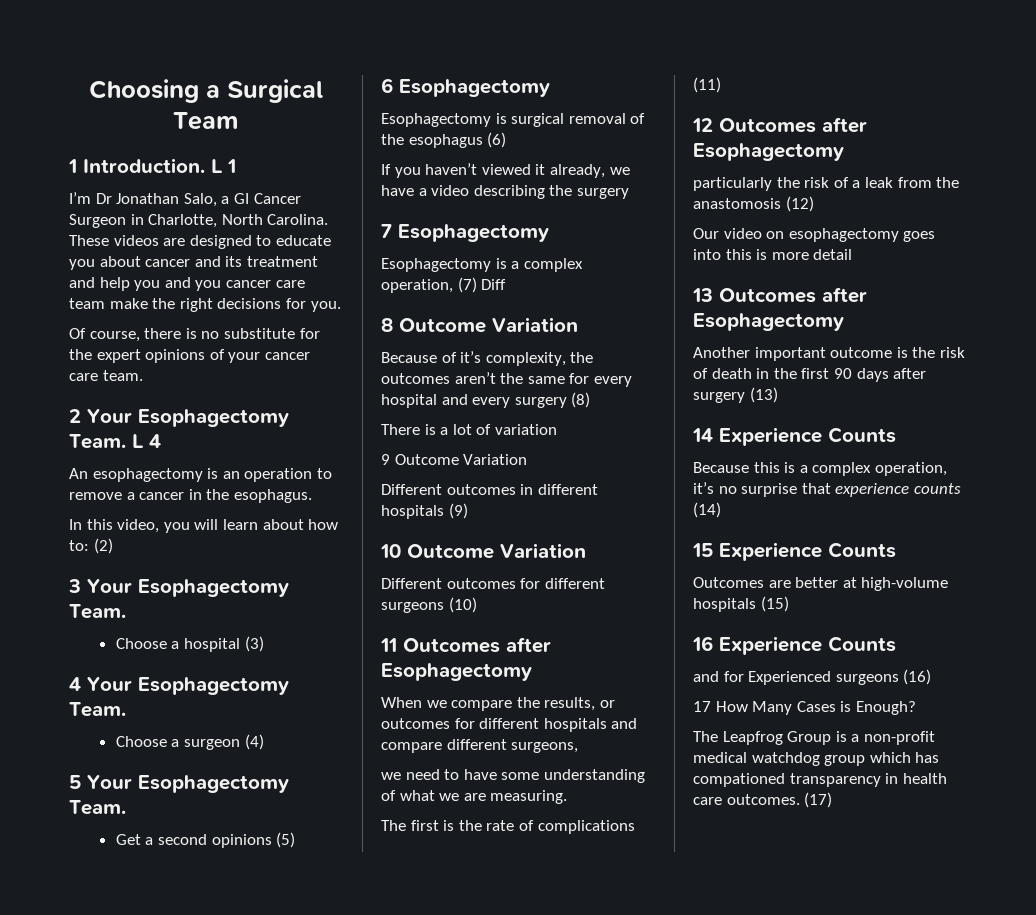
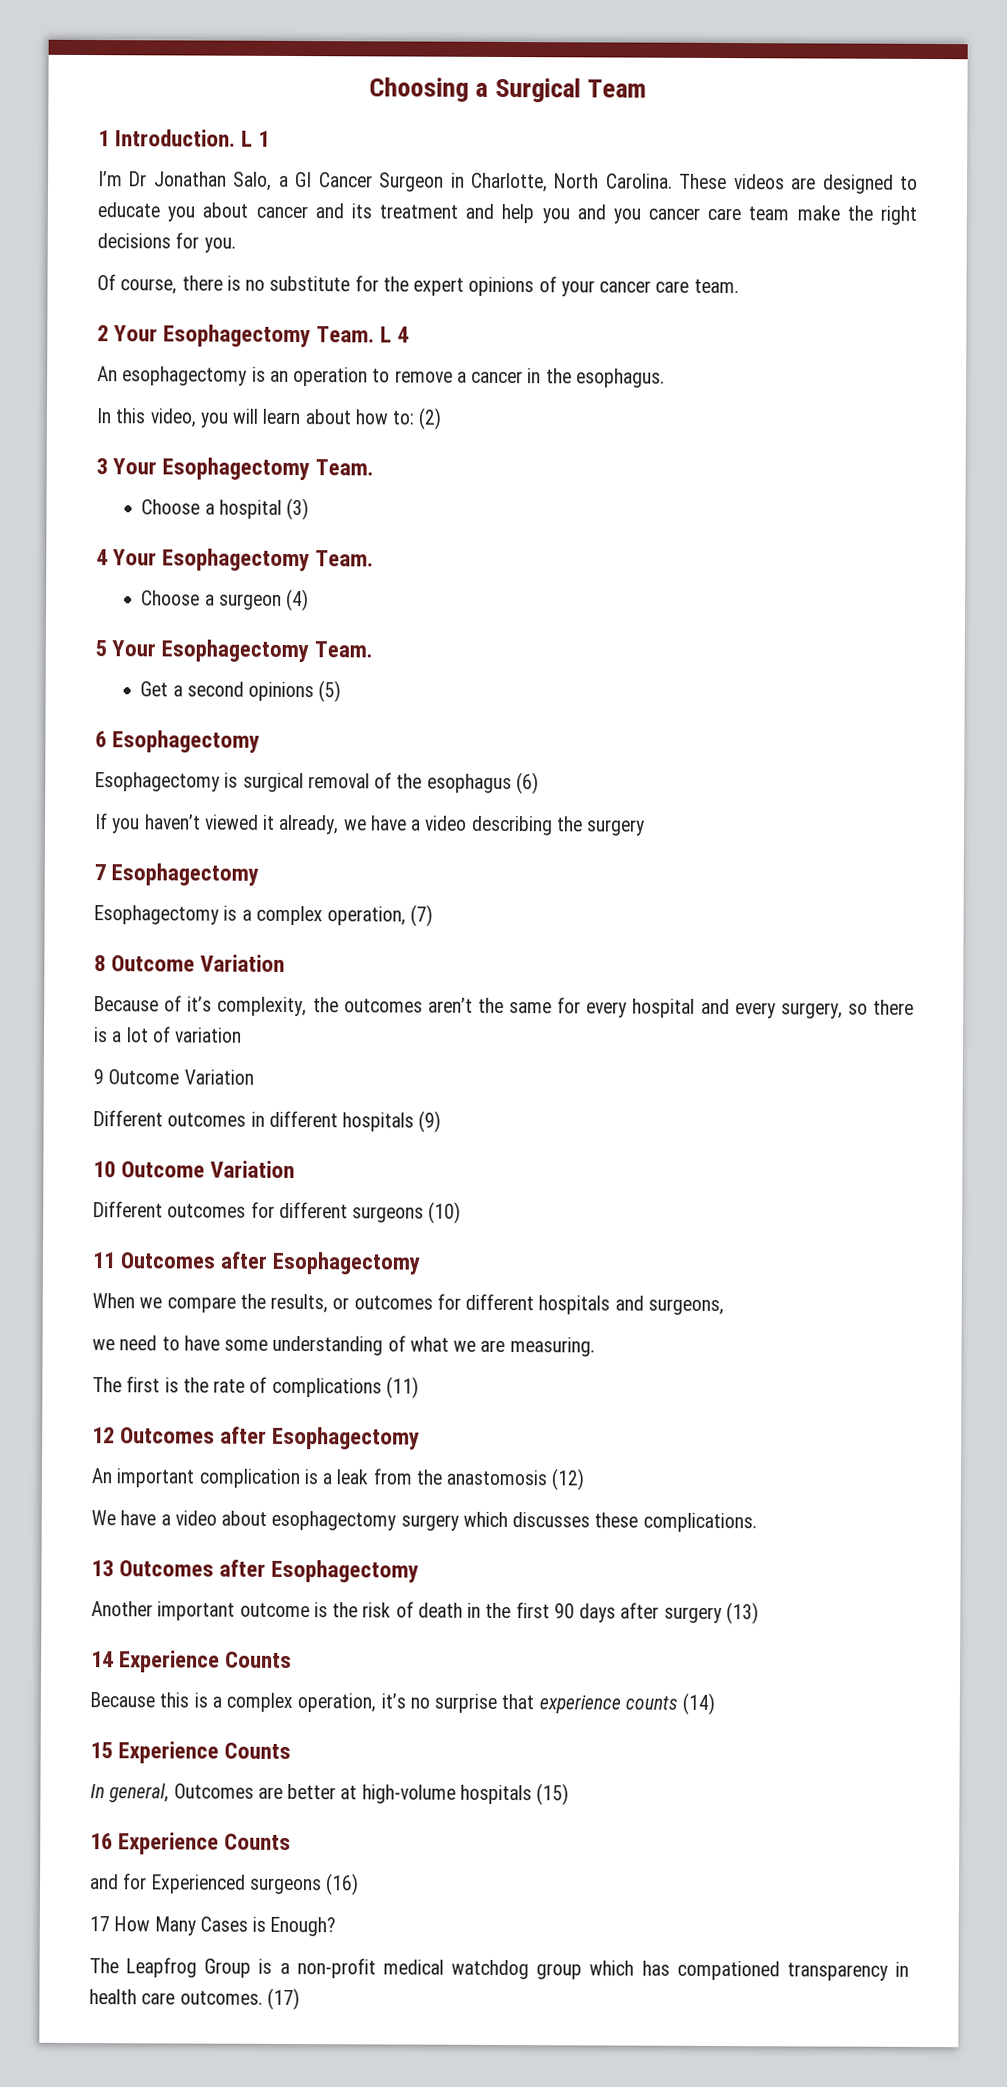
- Esophagectomy is a complex operation, (7) Diff
+ Esophagectomy is a complex operation, (7)
- Because of it’s complexity, the outcomes aren’t the same for every hospital and every surgery (8)
- There is a lot of variation
+ Because of it’s complexity, the outcomes aren’t the same for every hospital and every surgery, so there is a lot of variation
- When we compare the results, or outcomes for different hospitals and compare different surgeons,
+ When we compare the results, or outcomes for different hospitals and surgeons,
- particularly the risk of a leak from the anastomosis (12)
+ An important complication is a leak from the anastomosis (12)
- Our video on esophagectomy goes into this is more detail
+ We have a video about esophagectomy surgery which discusses these complications.
- Outcomes are better at high-volume hospitals (15)
+ In general, Outcomes are better at high-volume hospitals (15)

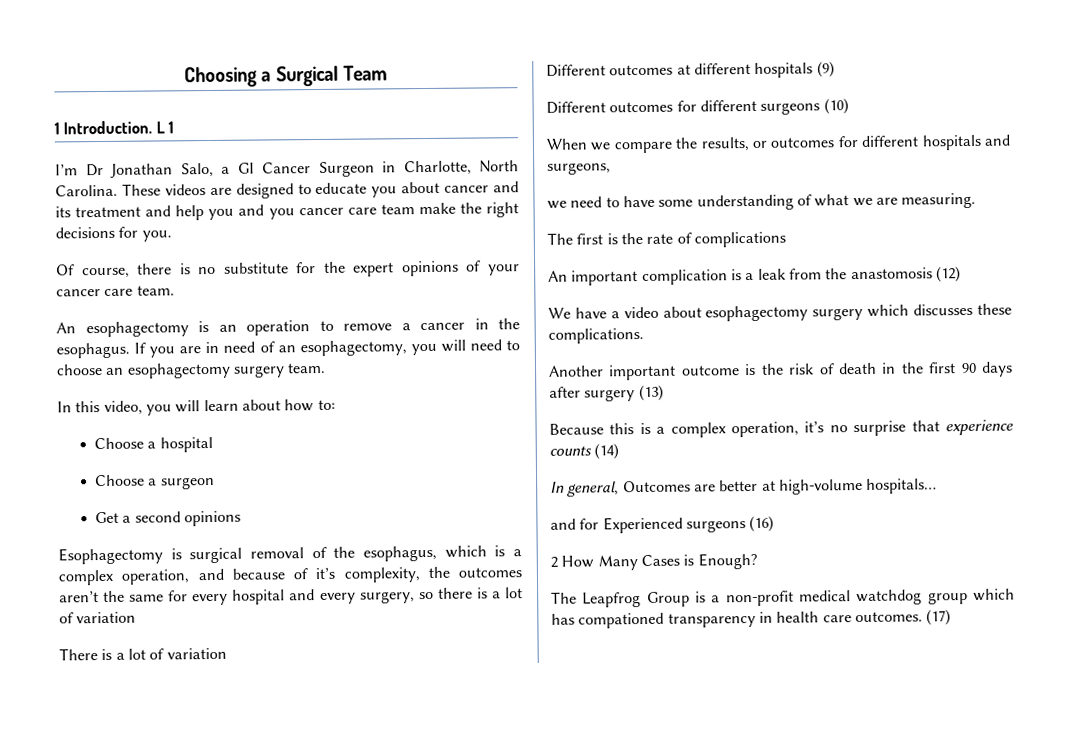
- 2 Your Esophagectomy Team. L 4
+ If you are in need of an esophagectomy, you will need to choose an esophagectomy surgery team.
- In this video, you will learn about how to: (2)
- 3 Your Esophagectomy Team.
- Choose a hospital (3)
- 4 Your Esophagectomy Team.
- Choose a surgeon (4)
- 5 Your Esophagectomy Team.
+ In this video, you will learn about how to:
+ Choose a hospital
+ Choose a surgeon
- Get a second opinions (5)
- 6 Esophagectomy
+ Get a second opinions
- Esophagectomy is surgical removal of the esophagus (6)
- If you haven’t viewed it already, we have a video describing the surgery
- 7 Esophagectomy
- Esophagectomy is a complex operation, (7)
- 8 Outcome Variation
- Because of it’s complexity, the outcomes aren’t the same for every hospital and every surgery, so there is a lot of variation
+ Esophagectomy is surgical removal of the esophagus, which is a complex operation, and because of it’s complexity, the outcomes aren’t the same for every hospital and every surgery, so there is a lot of variation
- 9 Outcome Variation
- Different outcomes in different hospitals (9)
+ There is a lot of variation
+ Different outcomes at different hospitals (9)
- 10 Outcome Variation
- 11 Outcomes after Esophagectomy
- The first is the rate of complications (11)
- 12 Outcomes after Esophagectomy
+ The first is the rate of complications
- 13 Outcomes after Esophagectomy
- 14 Experience Counts
- 15 Experience Counts
- In general, Outcomes are better at high-volume hospitals (15)
- 16 Experience Counts
+ In general, Outcomes are better at high-volume hospitals…
- 17 How Many Cases is Enough?
+ 2 How Many Cases is Enough?

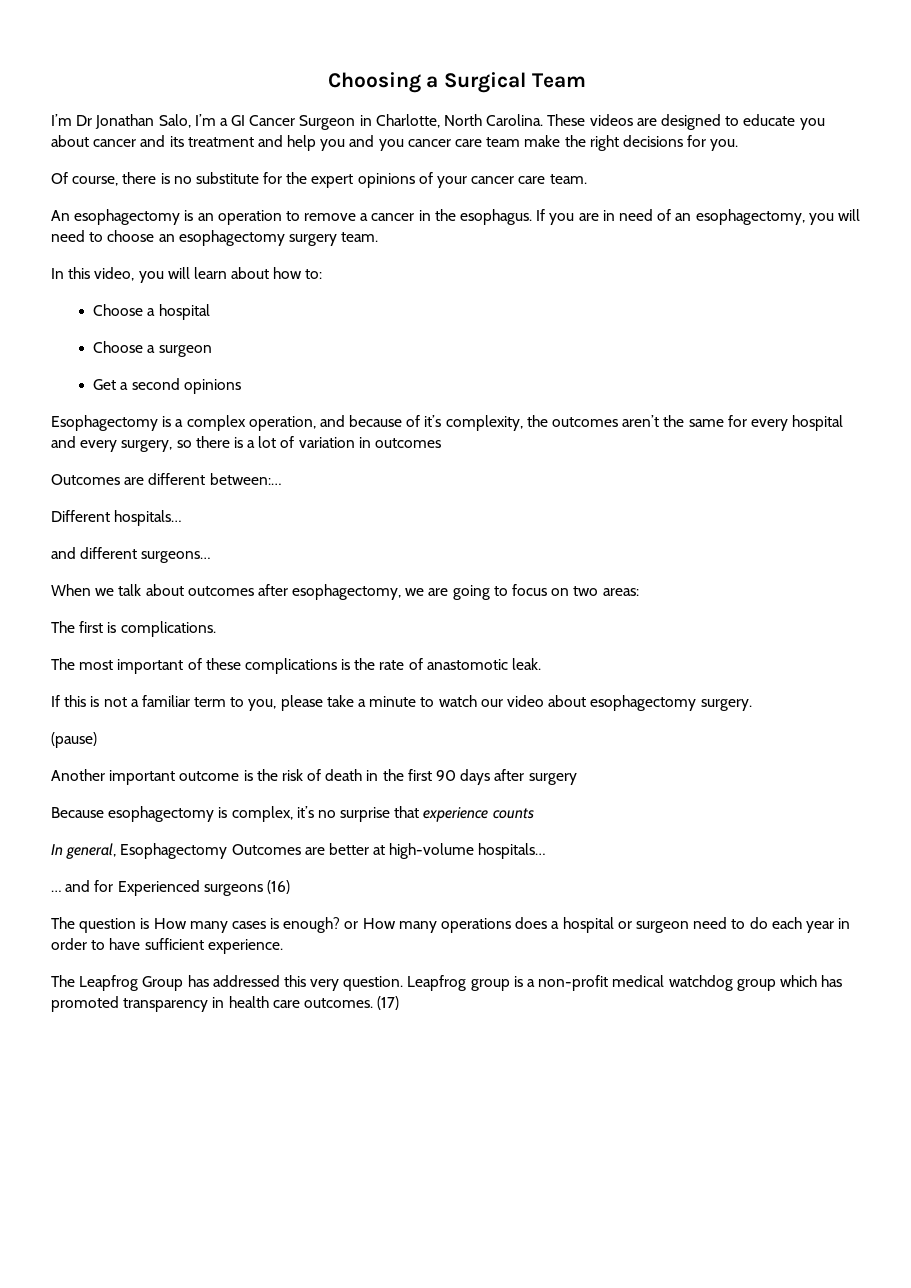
- 1 Introduction. L 1
- I’m Dr Jonathan Salo, a GI Cancer Surgeon in Charlotte, North Carolina.
+ I’m Dr Jonathan Salo, I’m a GI Cancer Surgeon in Charlotte, North Carolina.
- Esophagectomy is surgical removal of the esophagus, which is a complex operation, and because of it’s complexity, the outcomes aren’t the same for every hospital and every surgery, so there is a lot of variation
- There is a lot of variation
- Different outcomes at different hospitals (9)
- Different outcomes for different surgeons (10)
- When we compare the results, or outcomes for different hospitals and surgeons,
- we need to have some understanding of what we are measuring.
- The first is the rate of complications
- An important complication is a leak from the anastomosis (12)
- We have a video about esophagectomy surgery which discusses these complications.
+ Esophagectomy is a complex operation, and because of it’s complexity, the outcomes aren’t the same for every hospital and every surgery, so there is a lot of variation in outcomes
+ Outcomes are different between:…
+ Different hospitals…
+ and different surgeons…
+ When we talk about outcomes after esophagectomy, we are going to focus on two areas:
+ The first is complications.
+ The most important of these complications is the rate of anastomotic leak.
+ If this is not a familiar term to you, please take a minute to watch our video about esophagectomy surgery.
+ (pause)
- Another important outcome is the risk of death in the first 90 days after surgery (13)
+ Another important outcome is the risk of death in the first 90 days after surgery
- Because this is a complex operation, it’s no surprise that experience counts (14)
+ Because esophagectomy is complex, it’s no surprise that experience counts
- In general, Outcomes are better at high-volume hospitals…
+ In general, Esophagectomy Outcomes are better at high-volume hospitals…
- and for Experienced surgeons (16)
+ … and for Experienced surgeons (16)
- 2 How Many Cases is Enough?
- The Leapfrog Group is a non-profit medical watchdog group which has compationed transparency in health care outcomes.
+ The question is How many cases is enough? or How many operations does a hospital or surgeon need to do each year in order to have sufficient experience.
+ The Leapfrog Group has addressed this very question. Leapfrog group is a non-profit medical watchdog group which has promoted transparency in health care outcomes.

